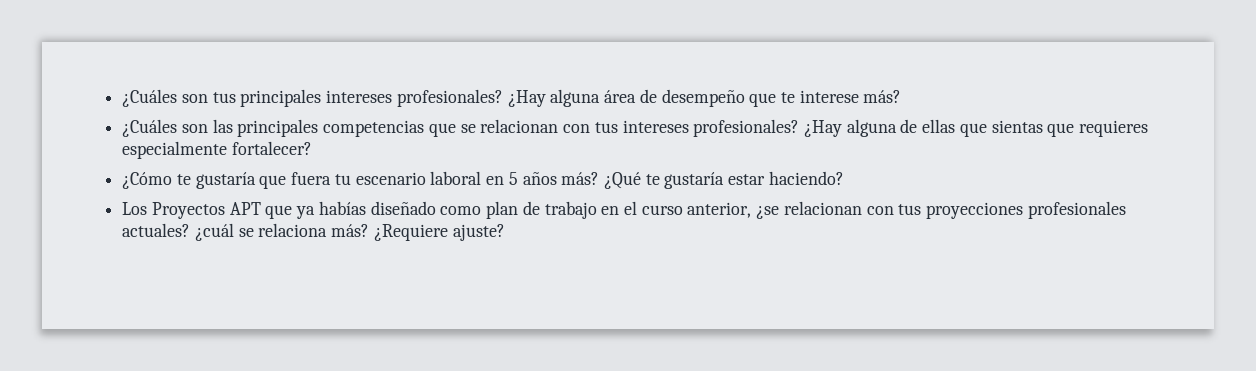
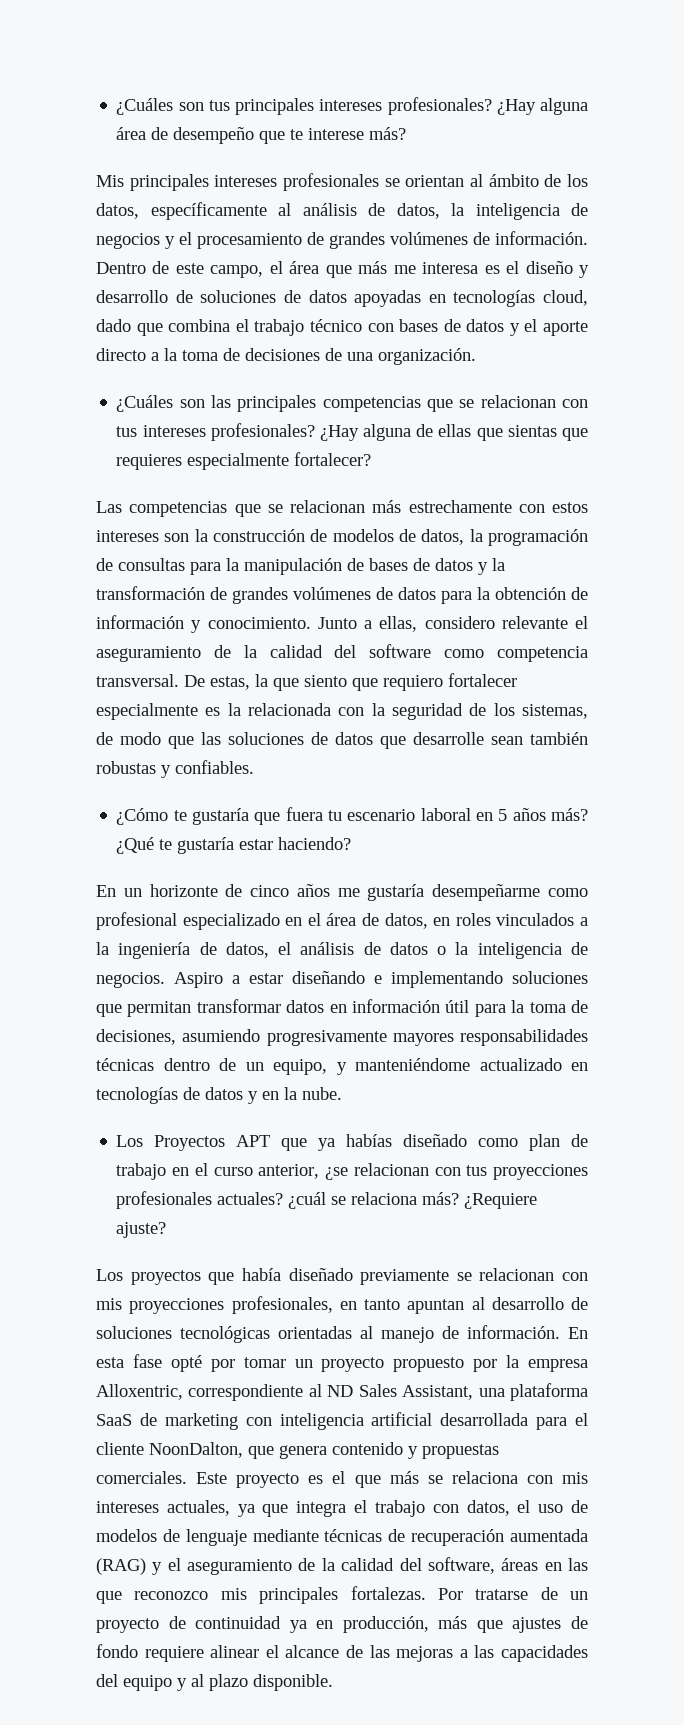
+ Mis principales intereses profesionales se orientan al ámbito de los datos, específicamente al análisis de datos, la inteligencia de negocios y el procesamiento de grandes volúmenes de información. Dentro de este campo, el área que más me interesa es el diseño y desarrollo de soluciones de datos apoyadas en tecnologías cloud, dado que combina el trabajo técnico con bases de datos y el aporte directo a la toma de decisiones de una organización.
+ Las competencias que se relacionan más estrechamente con estos intereses son la construcción de modelos de datos, la programación de consultas para la manipulación de bases de datos y la transformación de grandes volúmenes de datos para la obtención de información y conocimiento. Junto a ellas, considero relevante el aseguramiento de la calidad del software como competencia transversal. De estas, la que siento que requiero fortalecer especialmente es la relacionada con la seguridad de los sistemas, de modo que las soluciones de datos que desarrolle sean también robustas y confiables.
+ En un horizonte de cinco años me gustaría desempeñarme como profesional especializado en el área de datos, en roles vinculados a la ingeniería de datos, el análisis de datos o la inteligencia de negocios. Aspiro a estar diseñando e implementando soluciones que permitan transformar datos en información útil para la toma de decisiones, asumiendo progresivamente mayores responsabilidades técnicas dentro de un equipo, y manteniéndome actualizado en tecnologías de datos y en la nube.
+ Los proyectos que había diseñado previamente se relacionan con mis proyecciones profesionales, en tanto apuntan al desarrollo de soluciones tecnológicas orientadas al manejo de información. En esta fase opté por tomar un proyecto propuesto por la empresa Alloxentric, correspondiente al ND Sales Assistant, una plataforma SaaS de marketing con inteligencia artificial desarrollada para el cliente NoonDalton, que genera contenido y propuestas comerciales. Este proyecto es el que más se relaciona con mis intereses actuales, ya que integra el trabajo con datos, el uso de modelos de lenguaje mediante técnicas de recuperación aumentada (RAG) y el aseguramiento de la calidad del software, áreas en las que reconozco mis principales fortalezas. Por tratarse de un proyecto de continuidad ya en producción, más que ajustes de fondo requiere alinear el alcance de las mejoras a las capacidades del equipo y al plazo disponible.

